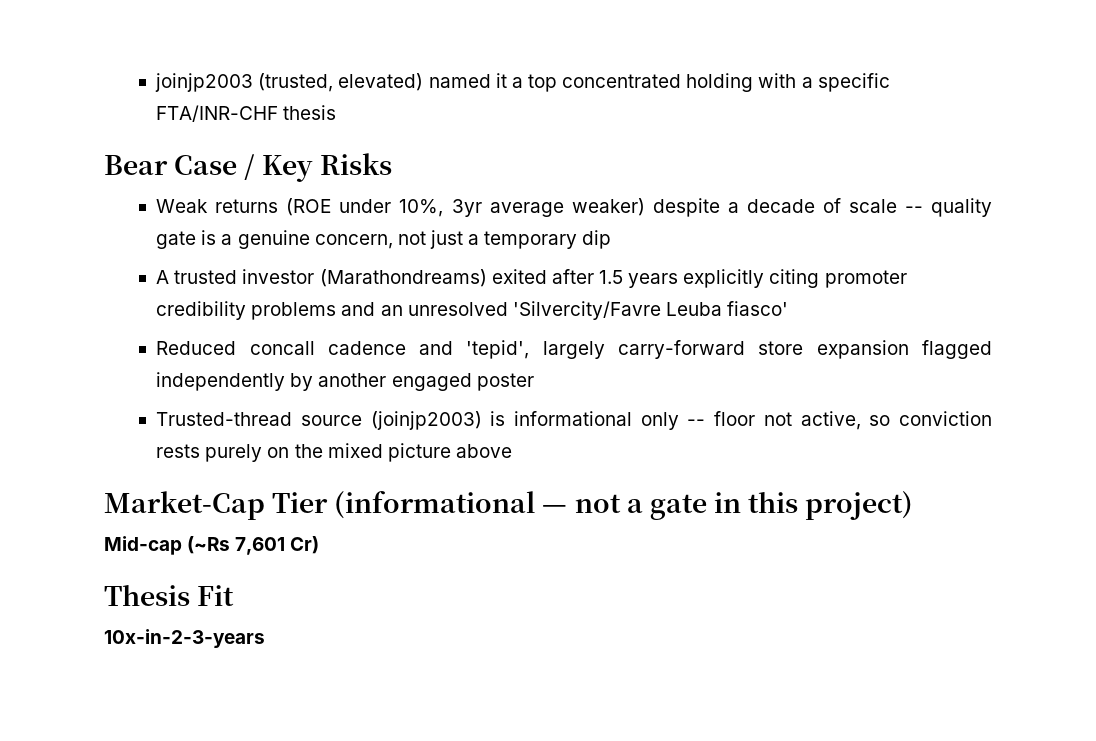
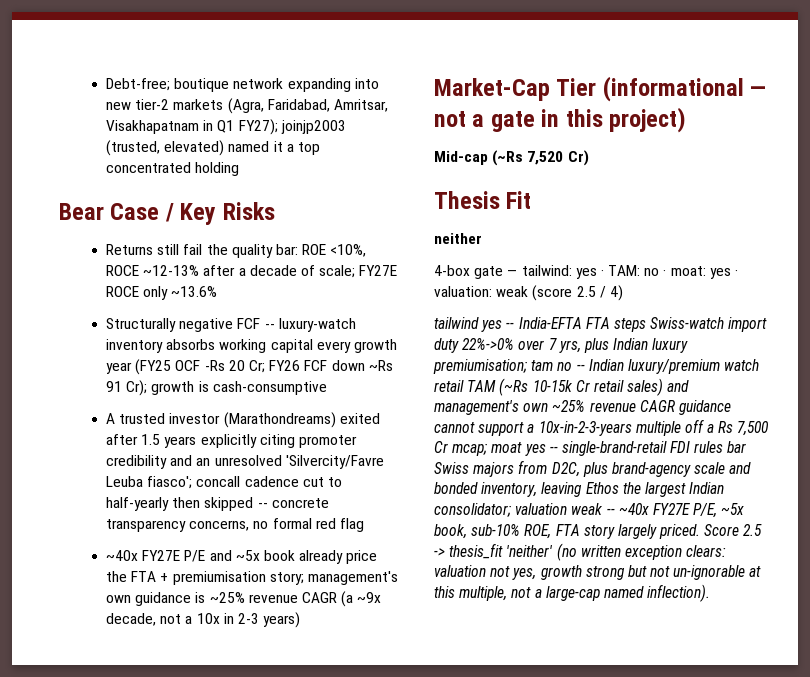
- joinjp2003 (trusted, elevated) named it a top concentrated holding with a specific FTA/INR-CHF thesis
+ Debt-free; boutique network expanding into new tier-2 markets (Agra, Faridabad, Amritsar, Visakhapatnam in Q1 FY27); joinjp2003 (trusted, elevated) named it a top concentrated holding
- Weak returns (ROE under 10%, 3yr average weaker) despite a decade of scale -- quality gate is a genuine concern, not just a temporary dip
+ Returns still fail the quality bar: ROE <10%, ROCE ~12-13% after a decade of scale; FY27E ROCE only ~13.6%
+ Structurally negative FCF -- luxury-watch inventory absorbs working capital every growth year (FY25 OCF -Rs 20 Cr; FY26 FCF down ~Rs 91 Cr); growth is cash-consumptive
- A trusted investor (Marathondreams) exited after 1.5 years explicitly citing promoter credibility problems and an unresolved 'Silvercity/Favre Leuba fiasco'
- Reduced concall cadence and 'tepid', largely carry-forward store expansion flagged independently by another engaged poster
- Trusted-thread source (joinjp2003) is informational only -- floor not active, so conviction rests purely on the mixed picture above
+ A trusted investor (Marathondreams) exited after 1.5 years explicitly citing promoter credibility and an unresolved 'Silvercity/Favre Leuba fiasco'; concall cadence cut to half-yearly then skipped -- concrete transparency concerns, no formal red flag
+ ~40x FY27E P/E and ~5x book already price the FTA + premiumisation story; management's own guidance is ~25% revenue CAGR (a ~9x decade, not a 10x in 2-3 years)
- Mid-cap (~Rs 7,601 Cr)
+ Mid-cap (~Rs 7,520 Cr)
- 10x-in-2-3-years
+ neither
+ 4-box gate — tailwind: yes · TAM: no · moat: yes · valuation: weak (score 2.5 / 4)
+ tailwind yes -- India-EFTA FTA steps Swiss-watch import duty 22%->0% over 7 yrs, plus Indian luxury premiumisation; tam no -- Indian luxury/premium watch retail TAM (~Rs 10-15k Cr retail sales) and management's own ~25% revenue CAGR guidance cannot support a 10x-in-2-3-years multiple off a Rs 7,500 Cr mcap; moat yes -- single-brand-retail FDI rules bar Swiss majors from D2C, plus brand-agency scale and bonded inventory, leaving Ethos the largest Indian consolidator; valuation weak -- ~40x FY27E P/E, ~5x book, sub-10% ROE, FTA story largely priced. Score 2.5 -> thesis_fit 'neither' (no written exception clears: valuation not yes, growth strong but not un-ignorable at this multiple, not a large-cap named inflection).

